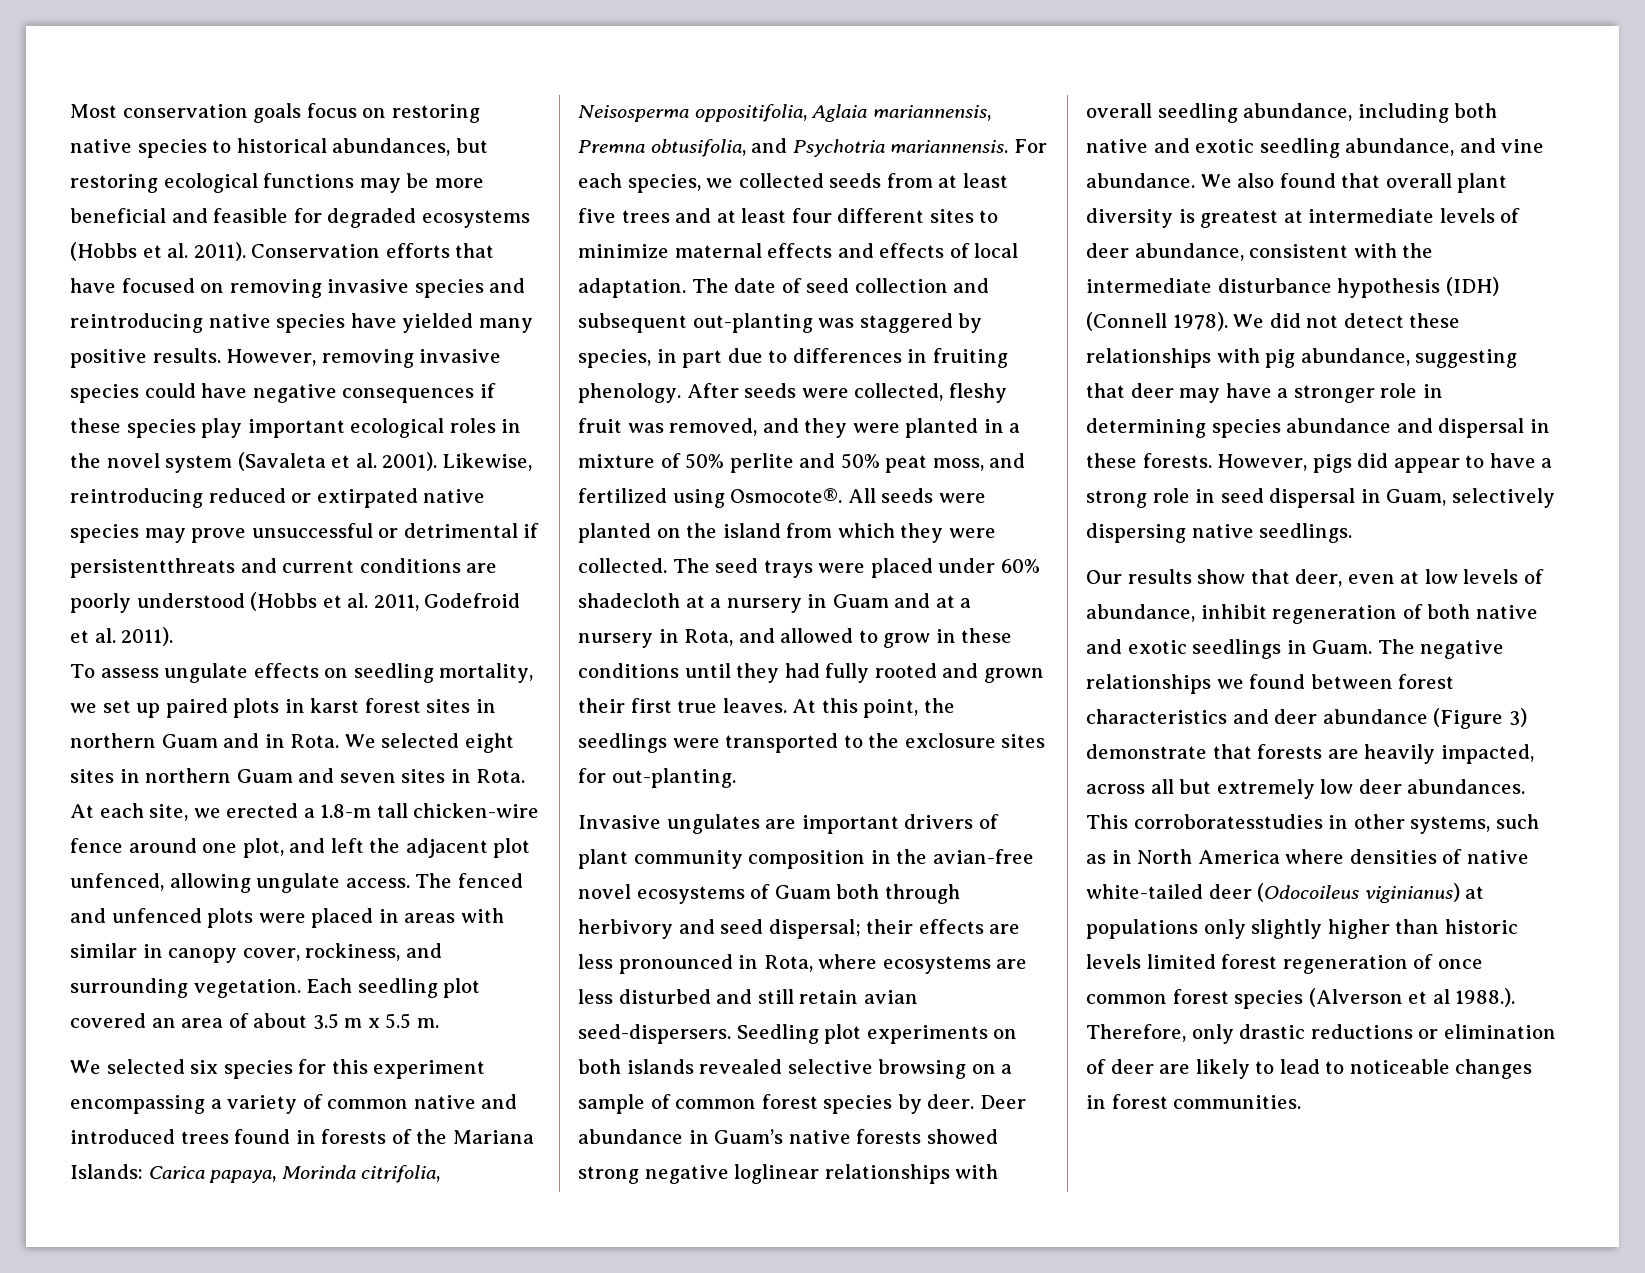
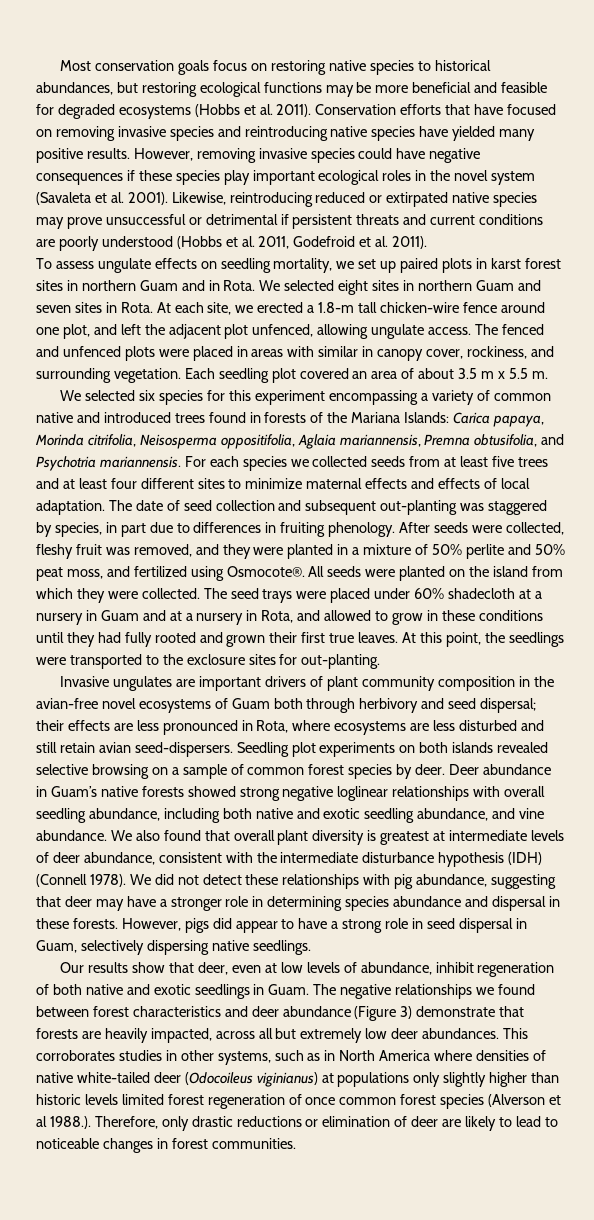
- Likewise, reintroducing reduced or extirpated native species may prove unsuccessful or detrimental if persistentthreats and current conditions are poorly understood (Hobbs et al. 2011, Godefroid et al. 2011).
+ Likewise, reintroducing reduced or extirpated native species may prove unsuccessful or detrimental if persistent threats and current conditions are poorly understood (Hobbs et al. 2011, Godefroid et al. 2011).
- For each species, we collected seeds from at least five trees and at least four different sites to minimize maternal effects and effects of local adaptation.
+ For each species we collected seeds from at least five trees and at least four different sites to minimize maternal effects and effects of local adaptation.
- This corroboratesstudies in other systems, such as in North America where densities of native white-tailed deer (Odocoileus viginianus) at populations only slightly higher than historic levels limited forest regeneration of once common forest species (Alverson et al 1988.). Therefore, only drastic reductions or elimination of deer are likely to lead to noticeable changes in forest communities.
+ This corroborates studies in other systems, such as in North America where densities of native white-tailed deer (Odocoileus viginianus) at populations only slightly higher than historic levels limited forest regeneration of once common forest species (Alverson et al 1988.). Therefore, only drastic reductions or elimination of deer are likely to lead to noticeable changes in forest communities.

